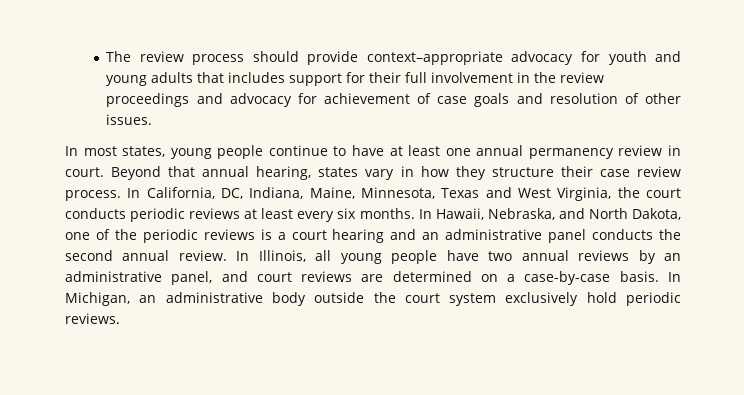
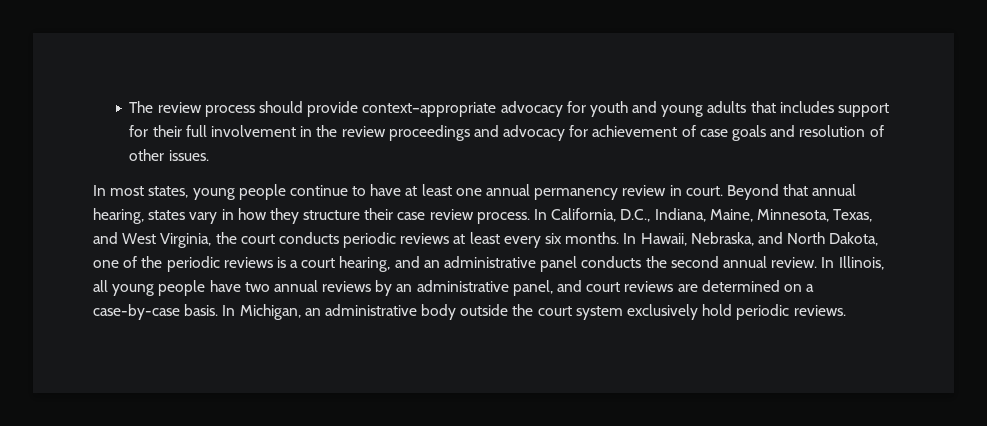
- In California, DC, Indiana, Maine, Minnesota, Texas and West Virginia, the court conducts periodic reviews at least every six months.
+ In California, D.C., Indiana, Maine, Minnesota, Texas, and West Virginia, the court conducts periodic reviews at least every six months.
- In Hawaii, Nebraska, and North Dakota, one of the periodic reviews is a court hearing and an administrative panel conducts the second annual review.
+ In Hawaii, Nebraska, and North Dakota, one of the periodic reviews is a court hearing, and an administrative panel conducts the second annual review.

